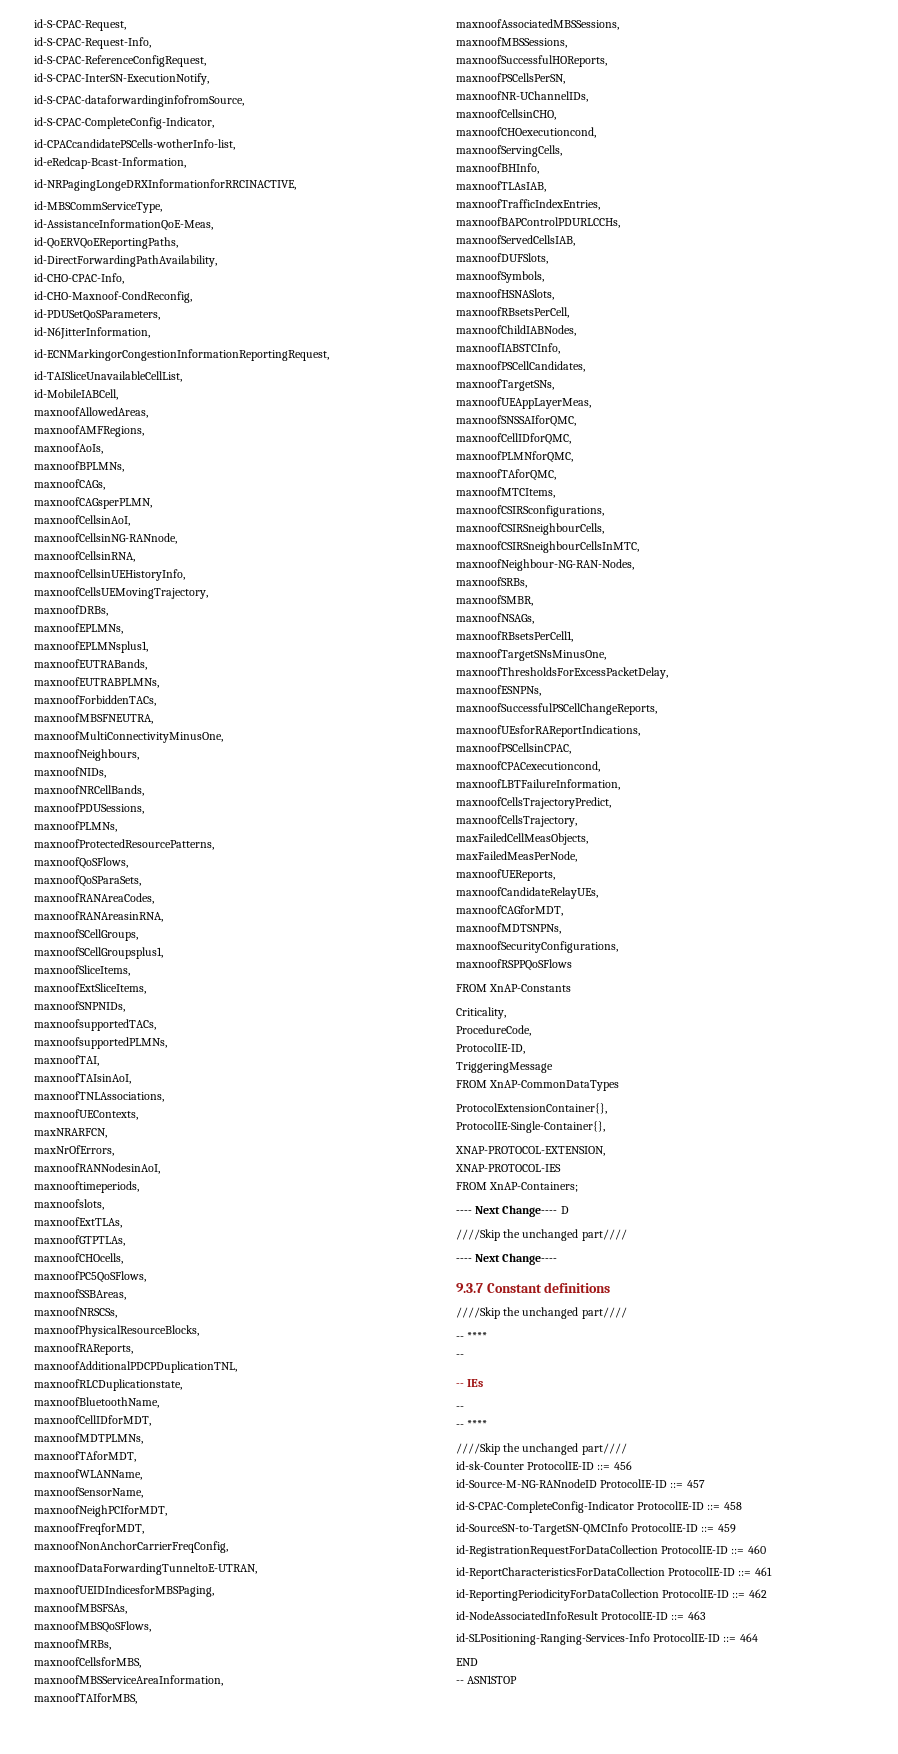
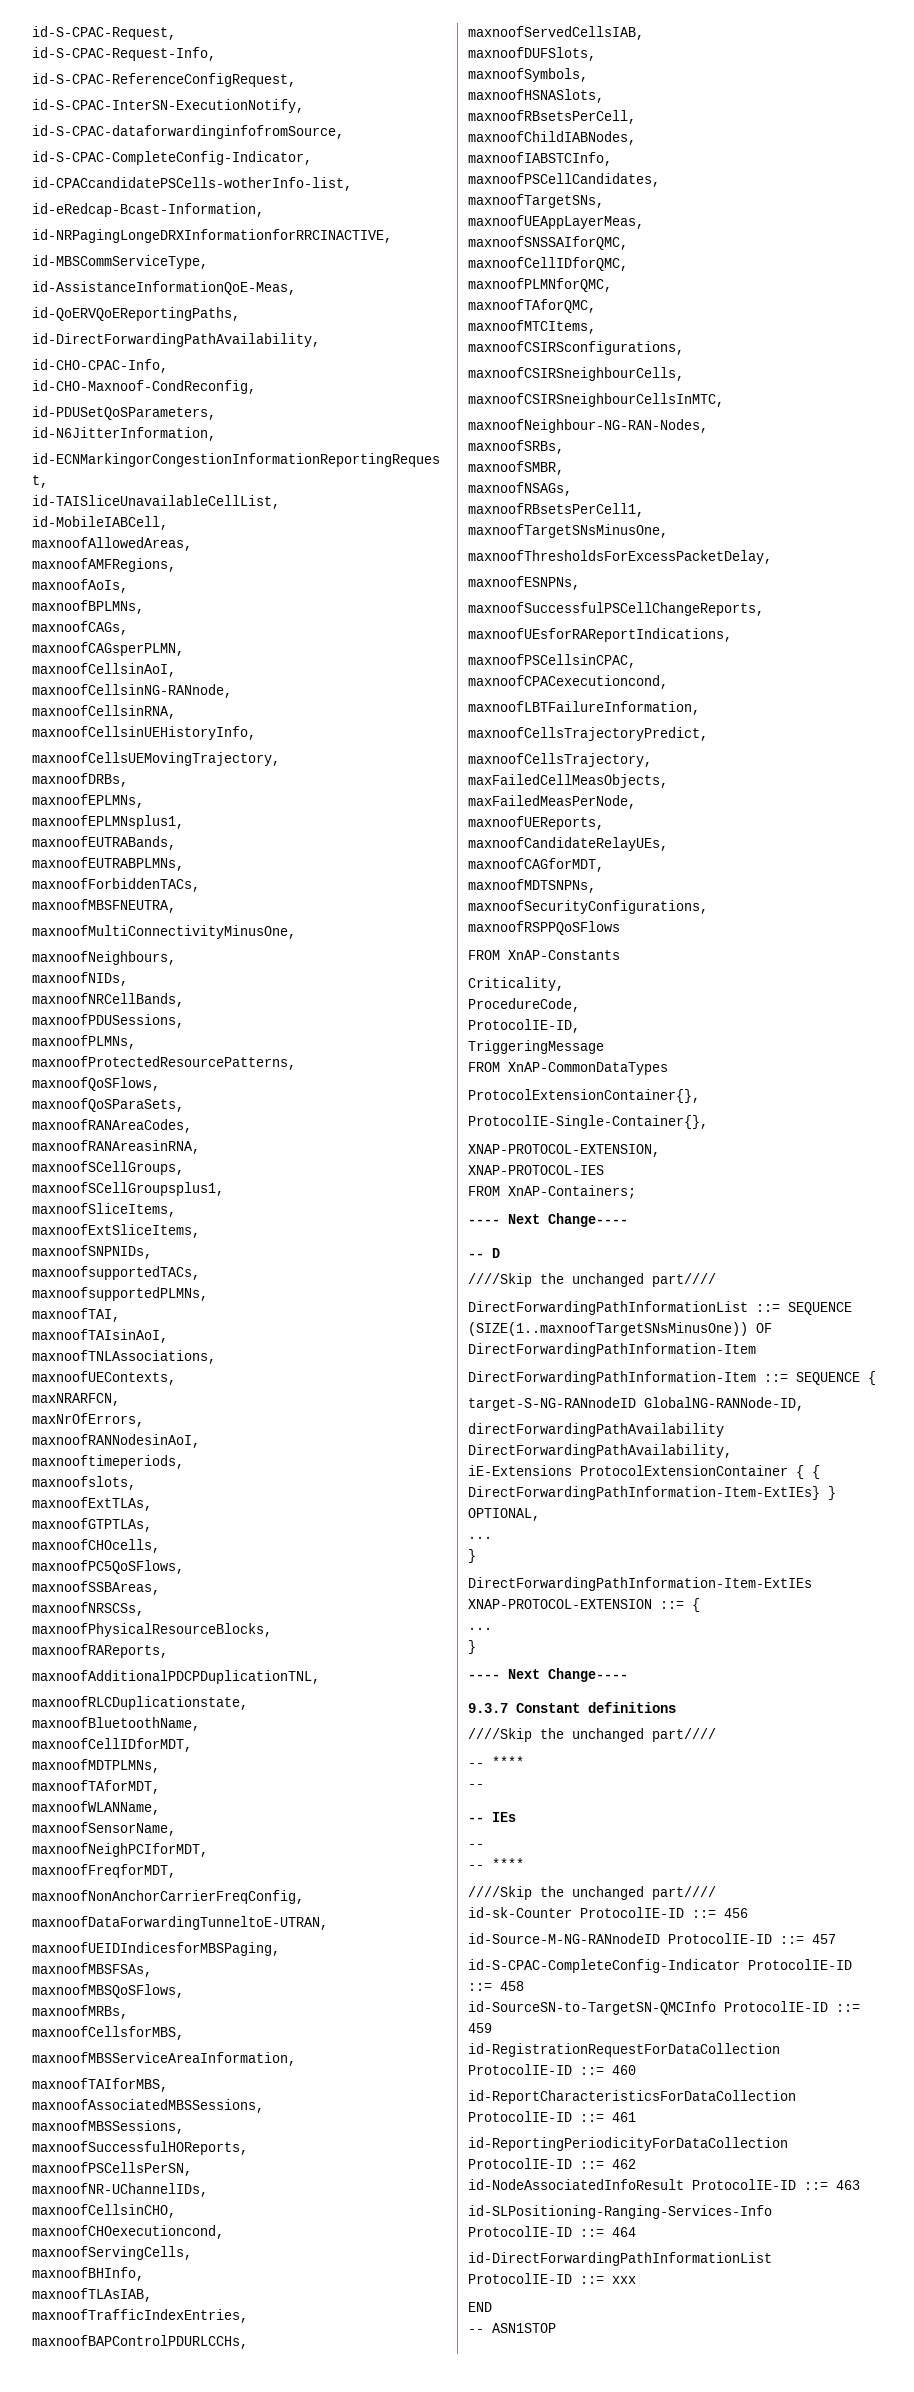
  FROM XnAP-Containers;
- ---- Next Change---- D
+ ---- Next Change----
+ -- D
+ DirectForwardingPathInformationList ::= SEQUENCE (SIZE(1..maxnoofTargetSNsMinusOne)) OF DirectForwardingPathInformation-Item
+ DirectForwardingPathInformation-Item ::= SEQUENCE {
+ target-S-NG-RANnodeID GlobalNG-RANNode-ID,
+ directForwardingPathAvailability DirectForwardingPathAvailability,
+ iE-Extensions ProtocolExtensionContainer { { DirectForwardingPathInformation-Item-ExtIEs} } OPTIONAL,
+ ...
+ }
+ DirectForwardingPathInformation-Item-ExtIEs XNAP-PROTOCOL-EXTENSION ::= {
+ ...
+ }
+ id-DirectForwardingPathInformationList ProtocolIE-ID ::= xxx

